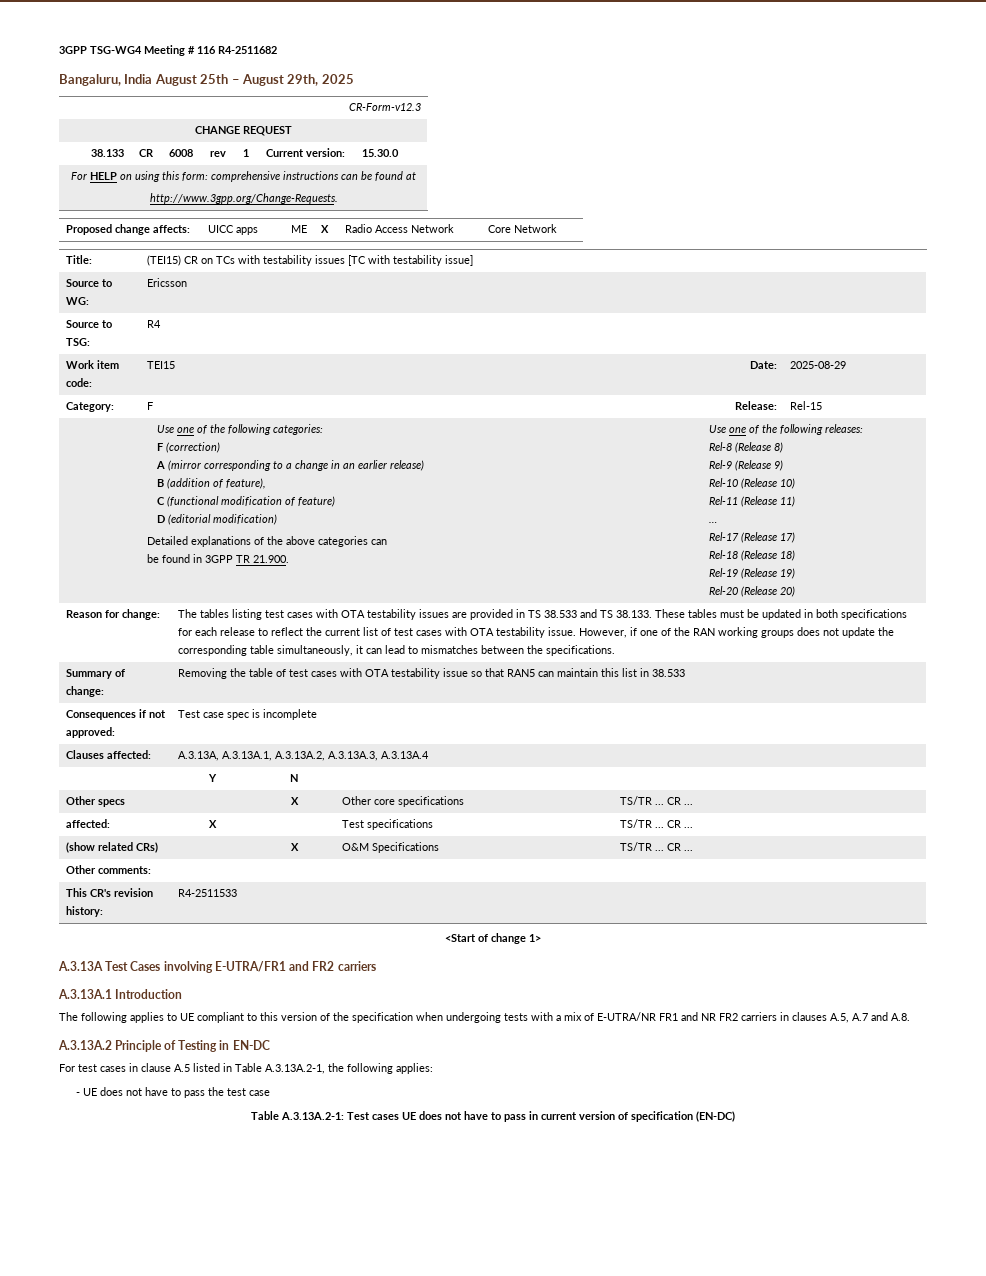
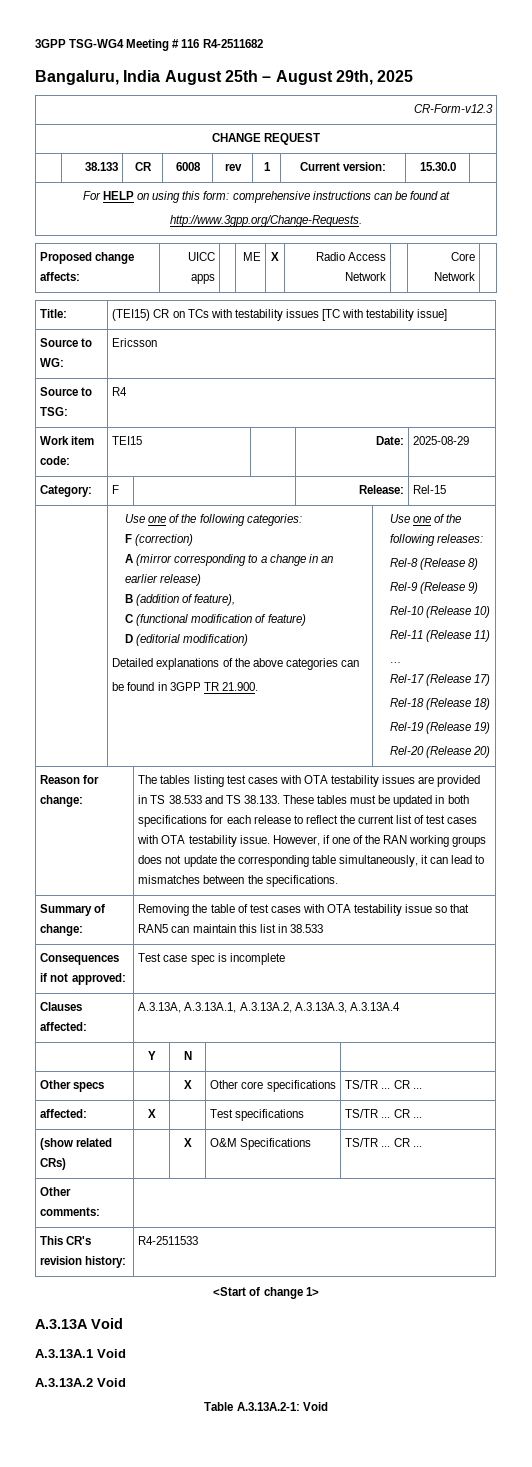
- A.3.13A Test Cases involving E-UTRA/FR1 and FR2 carriers
- A.3.13A.1 Introduction
- The following applies to UE compliant to this version of the specification when undergoing tests with a mix of E-UTRA/NR FR1 and NR FR2 carriers in clauses A.5, A.7 and A.8.
- A.3.13A.2 Principle of Testing in EN-DC
- For test cases in clause A.5 listed in Table A.3.13A.2-1, the following applies:
- - UE does not have to pass the test case
- Table A.3.13A.2-1: Test cases UE does not have to pass in current version of specification (EN-DC)
+ A.3.13A Void
+ A.3.13A.1 Void
+ A.3.13A.2 Void
+ Table A.3.13A.2-1: Void

